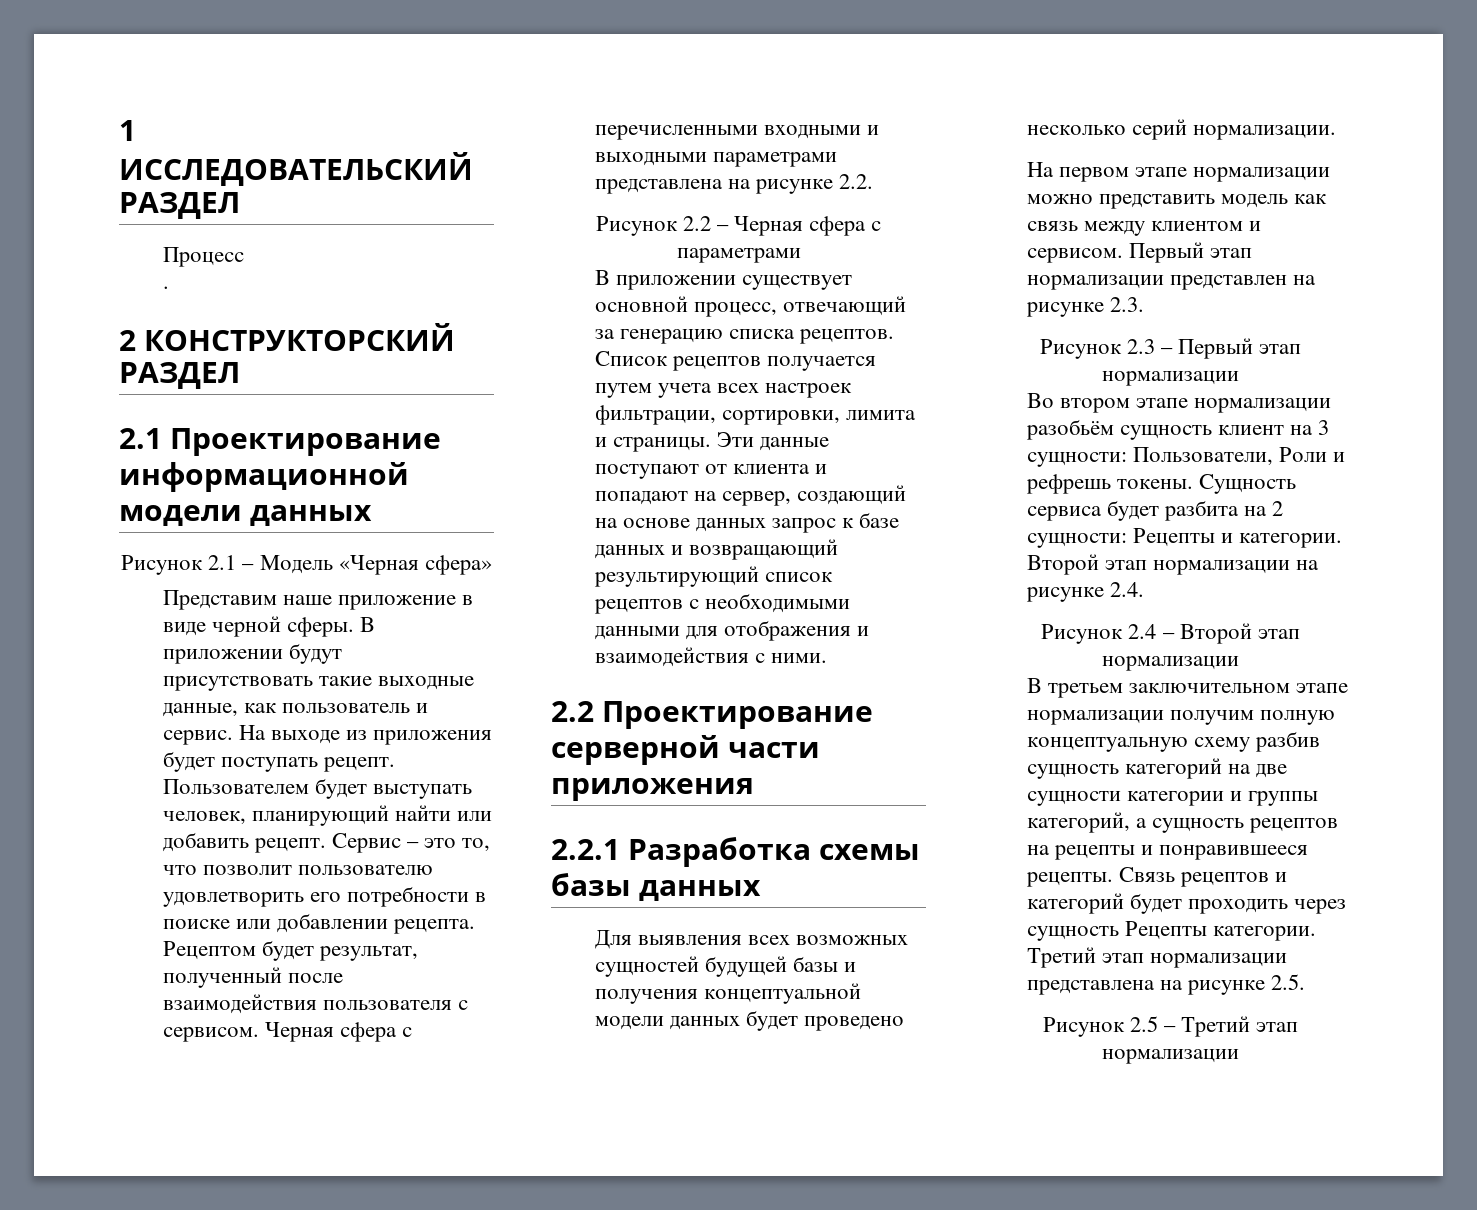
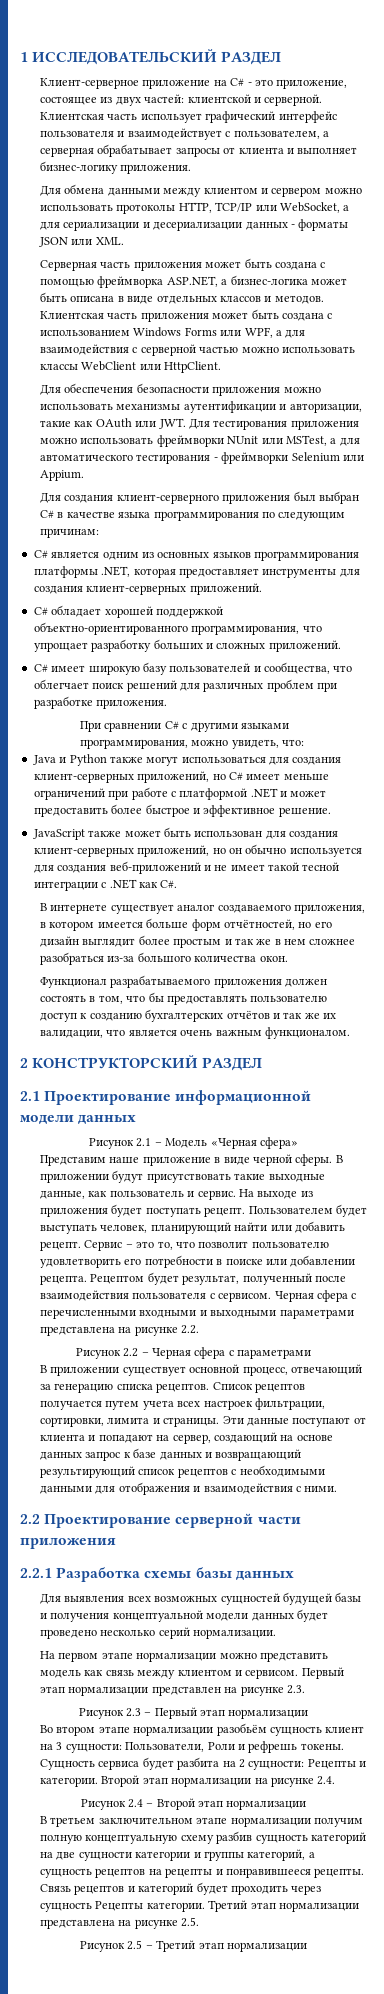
- Процесс
- .
+ Клиент-серверное приложение на C# - это приложение, состоящее из двух частей: клиентской и серверной. Клиентская часть использует графический интерфейс пользователя и взаимодействует с пользователем, а серверная обрабатывает запросы от клиента и выполняет бизнес-логику приложения.
+ Для обмена данными между клиентом и сервером можно использовать протоколы HTTP, TCP/IP или WebSocket, а для сериализации и десериализации данных - форматы JSON или XML.
+ Серверная часть приложения может быть создана с помощью фреймворка ASP.NET, а бизнес-логика может быть описана в виде отдельных классов и методов. Клиентская часть приложения может быть создана с использованием Windows Forms или WPF, а для взаимодействия с серверной частью можно использовать классы WebClient или HttpClient.
+ Для обеспечения безопасности приложения можно использовать механизмы аутентификации и авторизации, такие как OAuth или JWT. Для тестирования приложения можно использовать фреймворки NUnit или MSTest, а для автоматического тестирования - фреймворки Selenium или Appium.
+ Для создания клиент-серверного приложения был выбран C# в качестве языка программирования по следующим причинам:
+ C# является одним из основных языков программирования платформы .NET, которая предоставляет инструменты для создания клиент-серверных приложений.
+ C# обладает хорошей поддержкой объектно-ориентированного программирования, что упрощает разработку больших и сложных приложений.
+ C# имеет широкую базу пользователей и сообщества, что облегчает поиск решений для различных проблем при разработке приложения.
+ При сравнении C# с другими языками программирования, можно увидеть, что:
+ Java и Python также могут использоваться для создания клиент-серверных приложений, но C# имеет меньше ограничений при работе с платформой .NET и может предоставить более быстрое и эффективное решение.
+ JavaScript также может быть использован для создания клиент-серверных приложений, но он обычно используется для создания веб-приложений и не имеет такой тесной интеграции с .NET как C#.
+ В интернете существует аналог создаваемого приложения, в котором имеется больше форм отчётностей, но его дизайн выглядит более простым и так же в нем сложнее разобраться из-за большого количества окон.
+ Функционал разрабатываемого приложения должен состоять в том, что бы предоставлять пользователю доступ к созданию бухгалтерских отчётов и так же их валидации, что является очень важным функционалом.

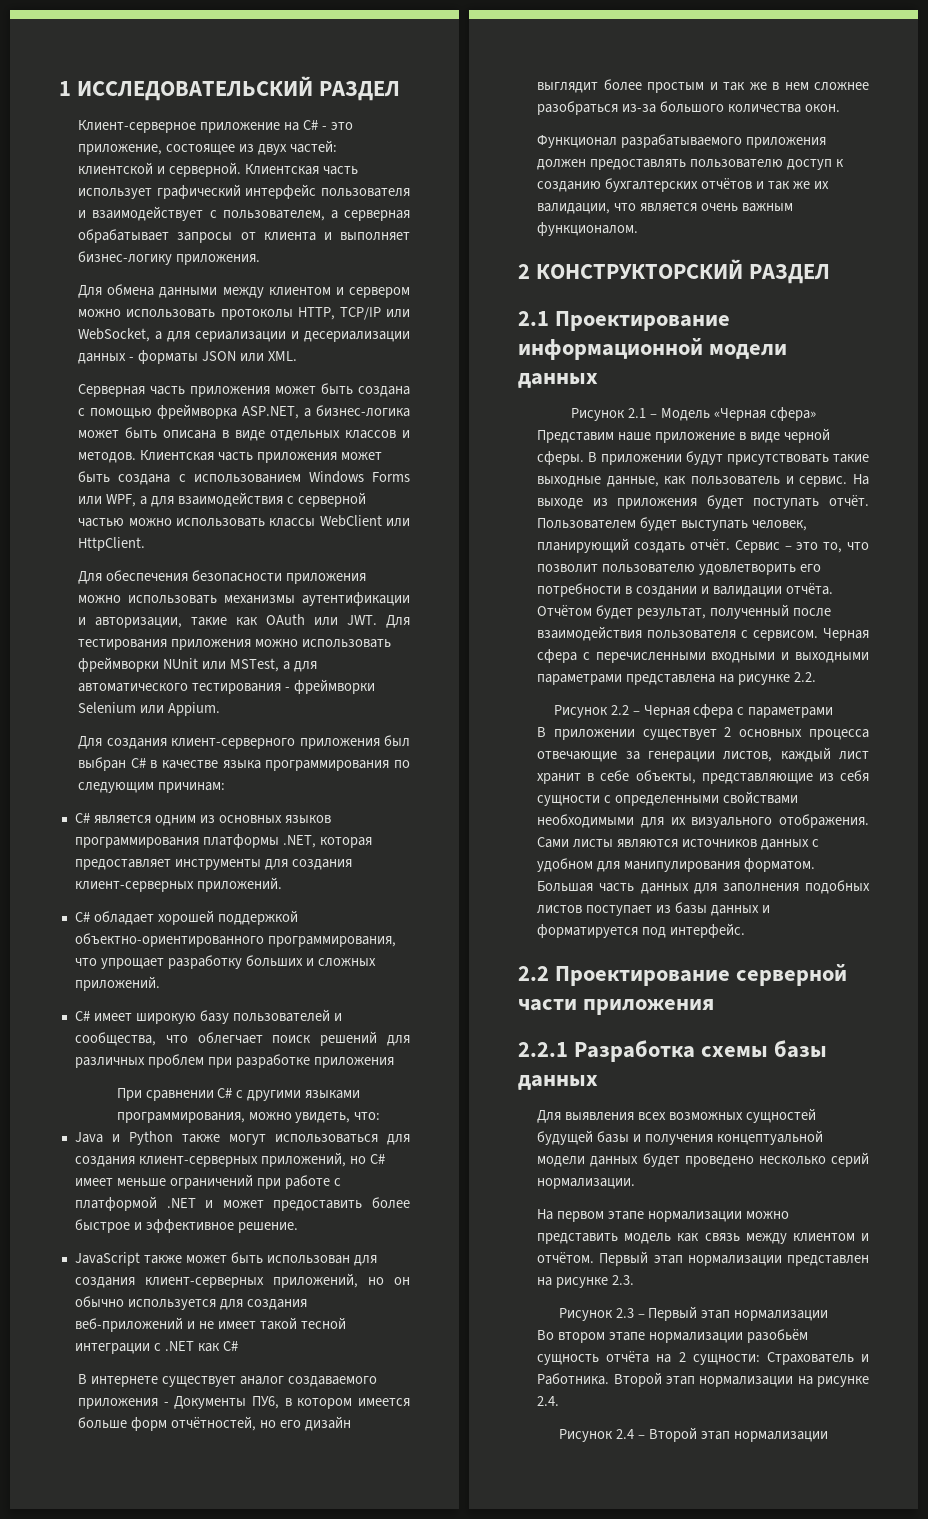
- C# имеет широкую базу пользователей и сообщества, что облегчает поиск решений для различных проблем при разработке приложения.
+ C# имеет широкую базу пользователей и сообщества, что облегчает поиск решений для различных проблем при разработке приложения
- JavaScript также может быть использован для создания клиент-серверных приложений, но он обычно используется для создания веб-приложений и не имеет такой тесной интеграции с .NET как C#.
+ JavaScript также может быть использован для создания клиент-серверных приложений, но он обычно используется для создания веб-приложений и не имеет такой тесной интеграции с .NET как C#
- В интернете существует аналог создаваемого приложения, в котором имеется больше форм отчётностей, но его дизайн выглядит более простым и так же в нем сложнее разобраться из-за большого количества окон.
+ В интернете существует аналог создаваемого приложения - Документы ПУ6, в котором имеется больше форм отчётностей, но его дизайн выглядит более простым и так же в нем сложнее разобраться из-за большого количества окон.
- Функционал разрабатываемого приложения должен состоять в том, что бы предоставлять пользователю доступ к созданию бухгалтерских отчётов и так же их валидации, что является очень важным функционалом.
+ Функционал разрабатываемого приложения должен предоставлять пользователю доступ к созданию бухгалтерских отчётов и так же их валидации, что является очень важным функционалом.
- На выходе из приложения будет поступать рецепт.
+ На выходе из приложения будет поступать отчёт.
- Пользователем будет выступать человек, планирующий найти или добавить рецепт.
+ Пользователем будет выступать человек, планирующий создать отчёт.
- Сервис – это то, что позволит пользователю удовлетворить его потребности в поиске или добавлении рецепта. Рецептом будет результат, полученный после взаимодействия пользователя с сервисом.
+ Сервис – это то, что позволит пользователю удовлетворить его потребности в создании и валидации отчёта. Отчётом будет результат, полученный после взаимодействия пользователя с сервисом.
- В приложении существует основной процесс, отвечающий за генерацию списка рецептов. Список рецептов получается путем учета всех настроек фильтрации, сортировки, лимита и страницы. Эти данные поступают от клиента и попадают на сервер, создающий на основе данных запрос к базе данных и возвращающий результирующий список рецептов с необходимыми данными для отображения и взаимодействия с ними.
+ В приложении существует 2 основных процесса отвечающие за генерации листов, каждый лист хранит в себе объекты, представляющие из себя сущности с определенными свойствами необходимыми для их визуального отображения. Сами листы являются источников данных с удобном для манипулирования форматом. Большая часть данных для заполнения подобных листов поступает из базы данных и форматируется под интерфейс.
- На первом этапе нормализации можно представить модель как связь между клиентом и сервисом.
+ На первом этапе нормализации можно представить модель как связь между клиентом и отчётом.
- Во втором этапе нормализации разобьём сущность клиент на 3 сущности: Пользователи, Роли и рефрешь токены. Сущность сервиса будет разбита на 2 сущности: Рецепты и категории.
+ Во втором этапе нормализации разобьём сущность отчёта на 2 сущности: Страхователь и Работника.
- В третьем заключительном этапе нормализации получим полную концептуальную схему разбив сущность категорий на две сущности категории и группы категорий, а сущность рецептов на рецепты и понравившееся рецепты. Связь рецептов и категорий будет проходить через сущность Рецепты категории. Третий этап нормализации представлена на рисунке 2.5.
- Рисунок 2.5 – Третий этап нормализации

